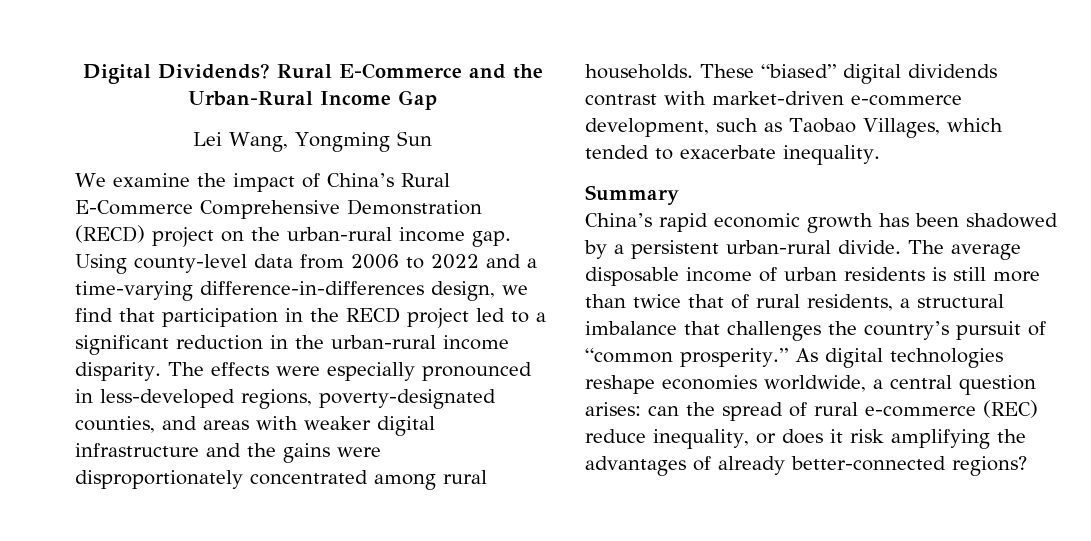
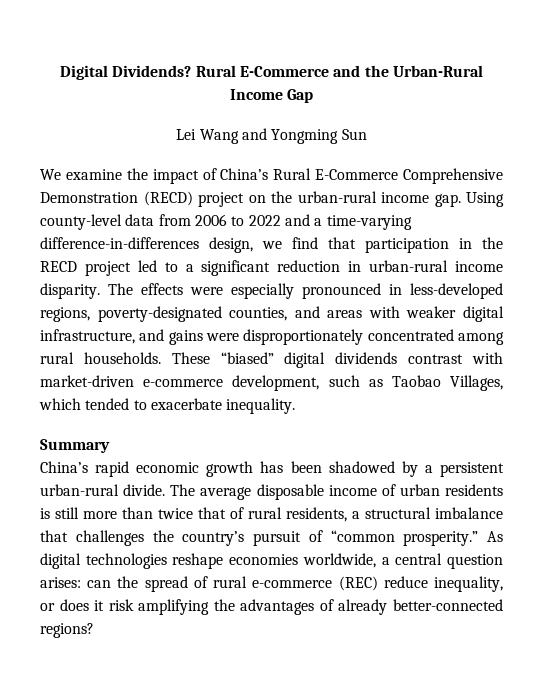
- Lei Wang, Yongming Sun
+ Lei Wang and Yongming Sun
- Using county-level data from 2006 to 2022 and a time-varying difference-in-differences design, we find that participation in the RECD project led to a significant reduction in the urban-rural income disparity.
+ Using county-level data from 2006 to 2022 and a time-varying difference-in-differences design, we find that participation in the RECD project led to a significant reduction in urban-rural income disparity.
- The effects were especially pronounced in less-developed regions, poverty-designated counties, and areas with weaker digital infrastructure and the gains were disproportionately concentrated among rural households.
+ The effects were especially pronounced in less-developed regions, poverty-designated counties, and areas with weaker digital infrastructure, and gains were disproportionately concentrated among rural households.

